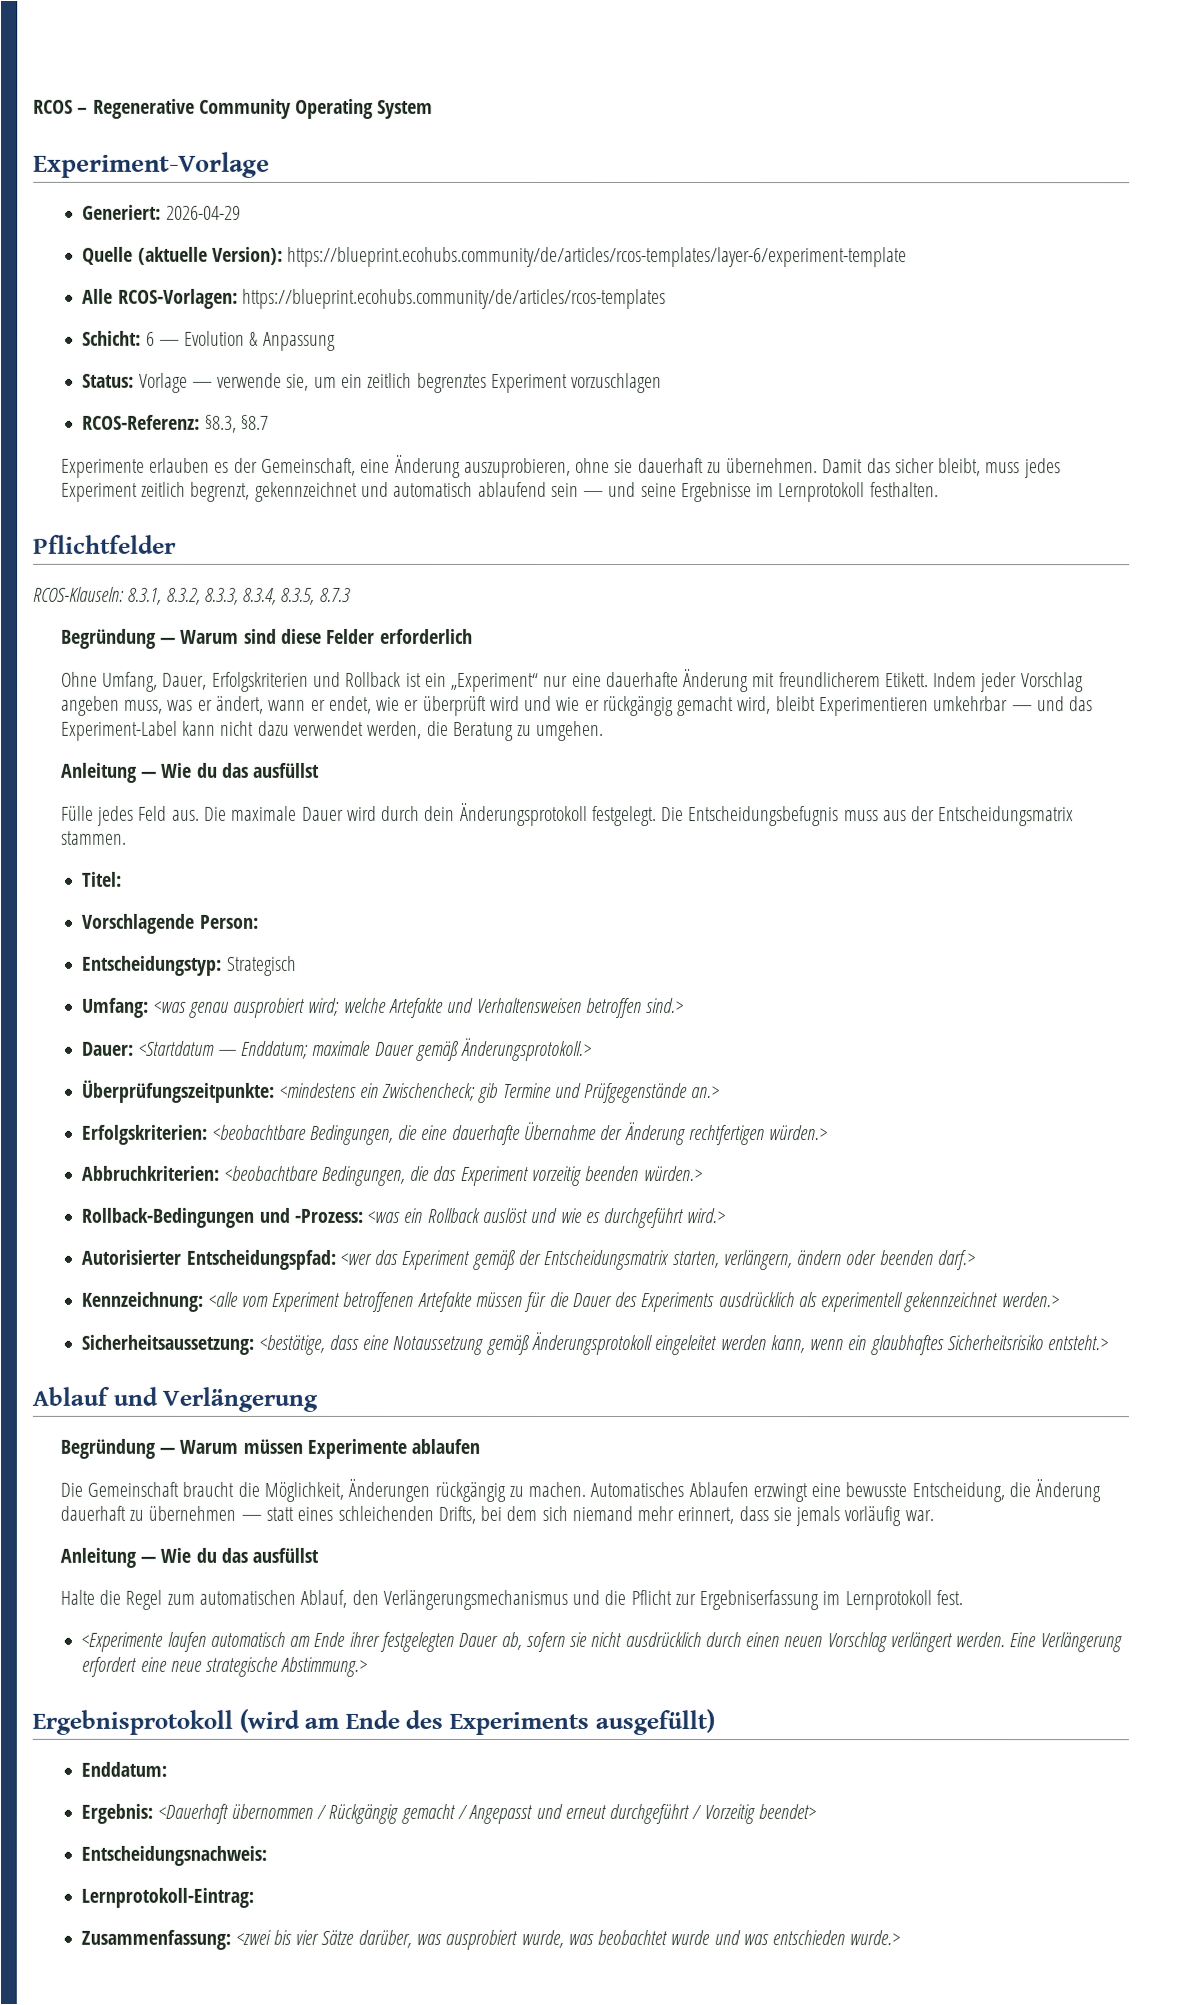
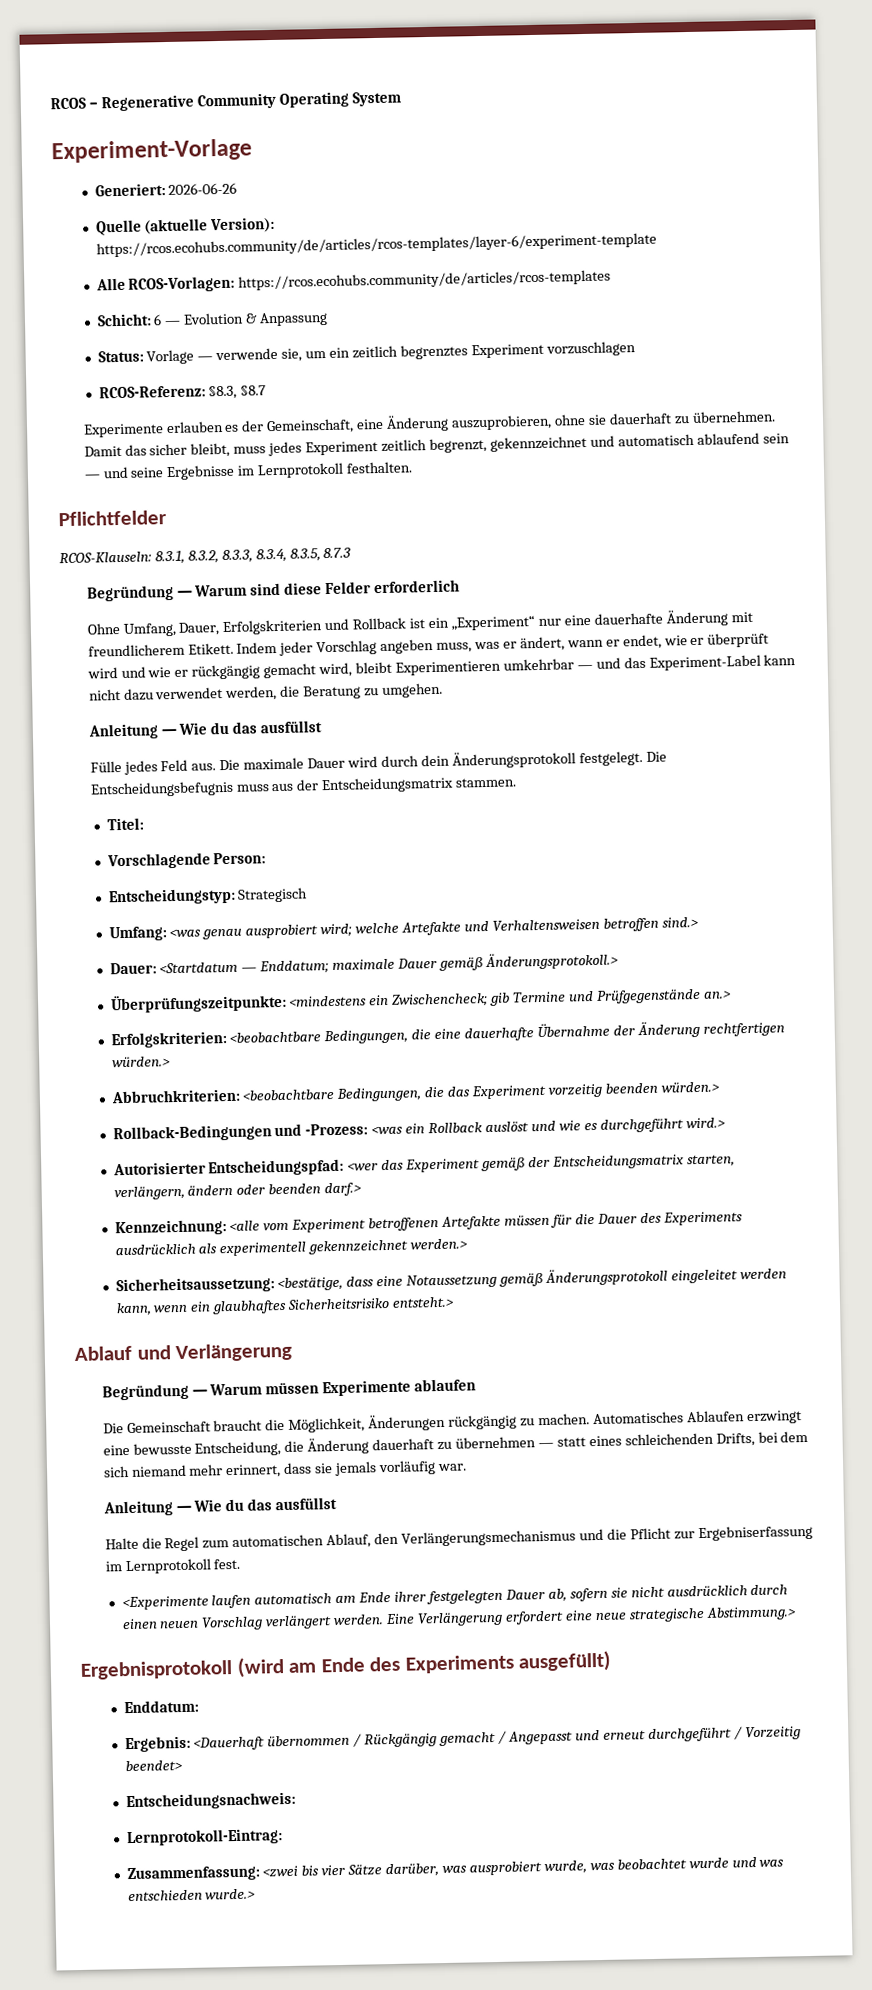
- Generiert: 2026-04-29
+ Generiert: 2026-06-26
- Quelle (aktuelle Version): https://blueprint.ecohubs.community/de/articles/rcos-templates/layer-6/experiment-template
+ Quelle (aktuelle Version): https://rcos.ecohubs.community/de/articles/rcos-templates/layer-6/experiment-template
- Alle RCOS-Vorlagen: https://blueprint.ecohubs.community/de/articles/rcos-templates
+ Alle RCOS-Vorlagen: https://rcos.ecohubs.community/de/articles/rcos-templates

